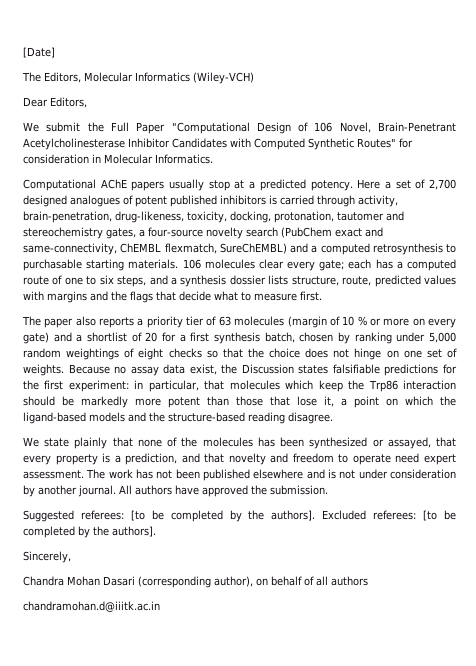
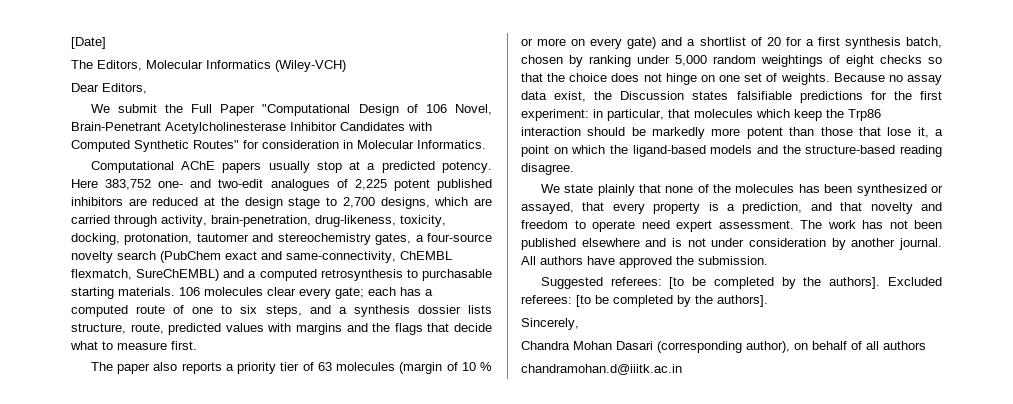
- Here a set of 2,700 designed analogues of potent published inhibitors is carried through activity, brain-penetration, drug-likeness, toxicity, docking, protonation, tautomer and stereochemistry gates, a four-source novelty search (PubChem exact and same-connectivity, ChEMBL flexmatch, SureChEMBL) and a computed retrosynthesis to purchasable starting materials.
+ Here 383,752 one- and two-edit analogues of 2,225 potent published inhibitors are reduced at the design stage to 2,700 designs, which are carried through activity, brain-penetration, drug-likeness, toxicity, docking, protonation, tautomer and stereochemistry gates, a four-source novelty search (PubChem exact and same-connectivity, ChEMBL flexmatch, SureChEMBL) and a computed retrosynthesis to purchasable starting materials.

